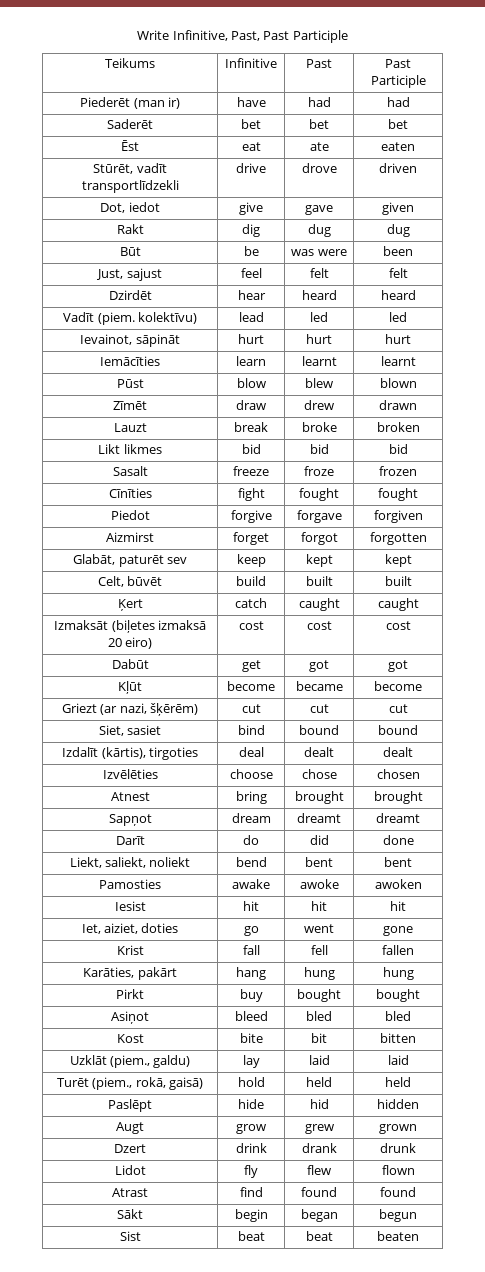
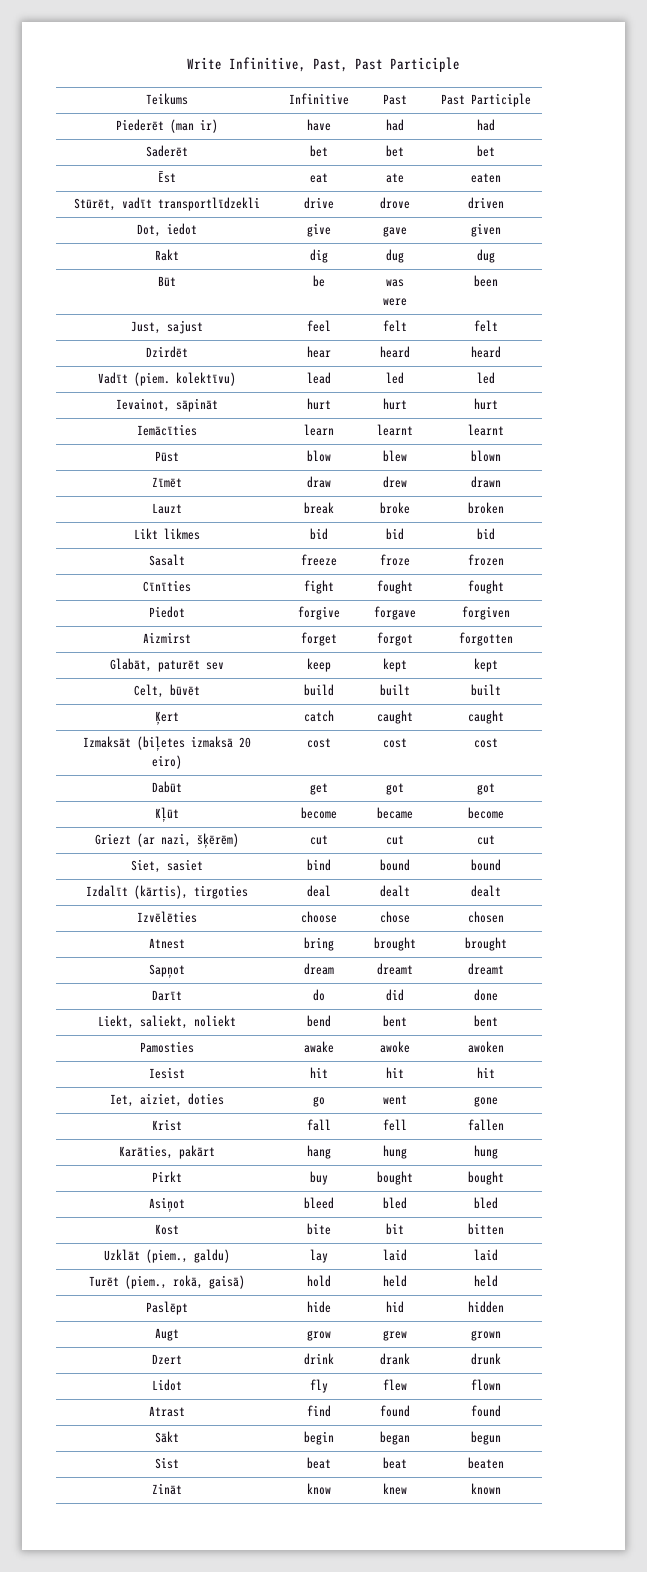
+ Zināt | know | knew | known

